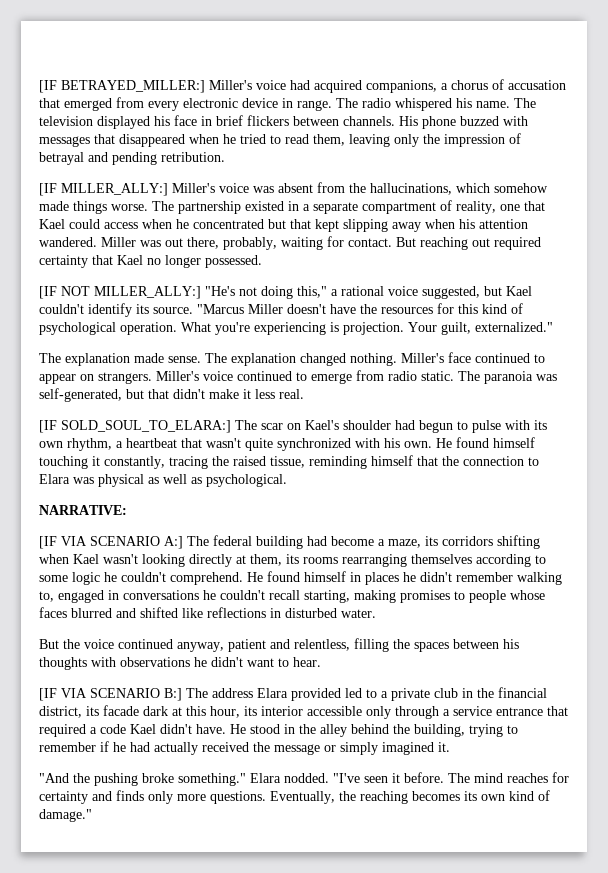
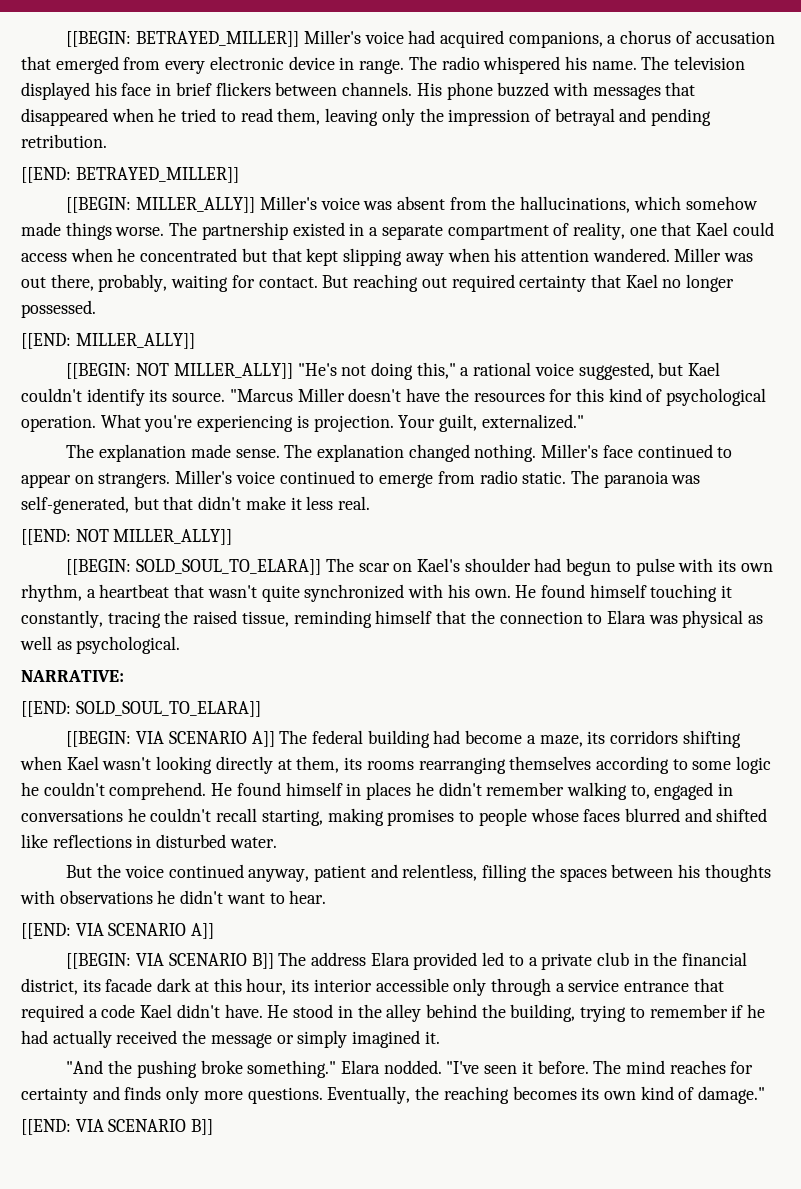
- [IF BETRAYED_MILLER:] Miller's voice had acquired companions, a chorus of accusation that emerged from every electronic device in range.
+ [[BEGIN: BETRAYED_MILLER]] Miller's voice had acquired companions, a chorus of accusation that emerged from every electronic device in range.
- [IF MILLER_ALLY:] Miller's voice was absent from the hallucinations, which somehow made things worse.
+ [[END: BETRAYED_MILLER]]
+ [[BEGIN: MILLER_ALLY]] Miller's voice was absent from the hallucinations, which somehow made things worse.
- [IF NOT MILLER_ALLY:] "He's not doing this," a rational voice suggested, but Kael couldn't identify its source.
+ [[END: MILLER_ALLY]]
+ [[BEGIN: NOT MILLER_ALLY]] "He's not doing this," a rational voice suggested, but Kael couldn't identify its source.
- [IF SOLD_SOUL_TO_ELARA:] The scar on Kael's shoulder had begun to pulse with its own rhythm, a heartbeat that wasn't quite synchronized with his own.
+ [[END: NOT MILLER_ALLY]]
+ [[BEGIN: SOLD_SOUL_TO_ELARA]] The scar on Kael's shoulder had begun to pulse with its own rhythm, a heartbeat that wasn't quite synchronized with his own.
- [IF VIA SCENARIO A:] The federal building had become a maze, its corridors shifting when Kael wasn't looking directly at them, its rooms rearranging themselves according to some logic he couldn't comprehend.
+ [[END: SOLD_SOUL_TO_ELARA]]
+ [[BEGIN: VIA SCENARIO A]] The federal building had become a maze, its corridors shifting when Kael wasn't looking directly at them, its rooms rearranging themselves according to some logic he couldn't comprehend.
- [IF VIA SCENARIO B:] The address Elara provided led to a private club in the financial district, its facade dark at this hour, its interior accessible only through a service entrance that required a code Kael didn't have.
+ [[END: VIA SCENARIO A]]
+ [[BEGIN: VIA SCENARIO B]] The address Elara provided led to a private club in the financial district, its facade dark at this hour, its interior accessible only through a service entrance that required a code Kael didn't have.
+ [[END: VIA SCENARIO B]]

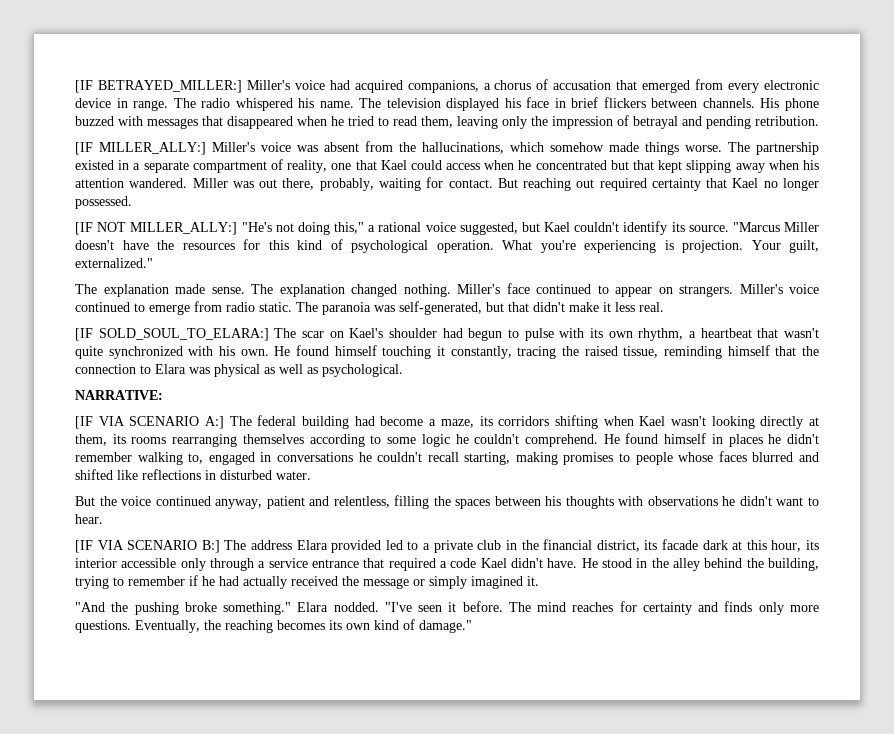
- [[BEGIN: BETRAYED_MILLER]] Miller's voice had acquired companions, a chorus of accusation that emerged from every electronic device in range.
+ [IF BETRAYED_MILLER:] Miller's voice had acquired companions, a chorus of accusation that emerged from every electronic device in range.
- [[END: BETRAYED_MILLER]]
- [[BEGIN: MILLER_ALLY]] Miller's voice was absent from the hallucinations, which somehow made things worse.
+ [IF MILLER_ALLY:] Miller's voice was absent from the hallucinations, which somehow made things worse.
- [[END: MILLER_ALLY]]
- [[BEGIN: NOT MILLER_ALLY]] "He's not doing this," a rational voice suggested, but Kael couldn't identify its source.
+ [IF NOT MILLER_ALLY:] "He's not doing this," a rational voice suggested, but Kael couldn't identify its source.
- [[END: NOT MILLER_ALLY]]
- [[BEGIN: SOLD_SOUL_TO_ELARA]] The scar on Kael's shoulder had begun to pulse with its own rhythm, a heartbeat that wasn't quite synchronized with his own.
+ [IF SOLD_SOUL_TO_ELARA:] The scar on Kael's shoulder had begun to pulse with its own rhythm, a heartbeat that wasn't quite synchronized with his own.
- [[END: SOLD_SOUL_TO_ELARA]]
- [[BEGIN: VIA SCENARIO A]] The federal building had become a maze, its corridors shifting when Kael wasn't looking directly at them, its rooms rearranging themselves according to some logic he couldn't comprehend.
+ [IF VIA SCENARIO A:] The federal building had become a maze, its corridors shifting when Kael wasn't looking directly at them, its rooms rearranging themselves according to some logic he couldn't comprehend.
- [[END: VIA SCENARIO A]]
- [[BEGIN: VIA SCENARIO B]] The address Elara provided led to a private club in the financial district, its facade dark at this hour, its interior accessible only through a service entrance that required a code Kael didn't have.
+ [IF VIA SCENARIO B:] The address Elara provided led to a private club in the financial district, its facade dark at this hour, its interior accessible only through a service entrance that required a code Kael didn't have.
- [[END: VIA SCENARIO B]]

